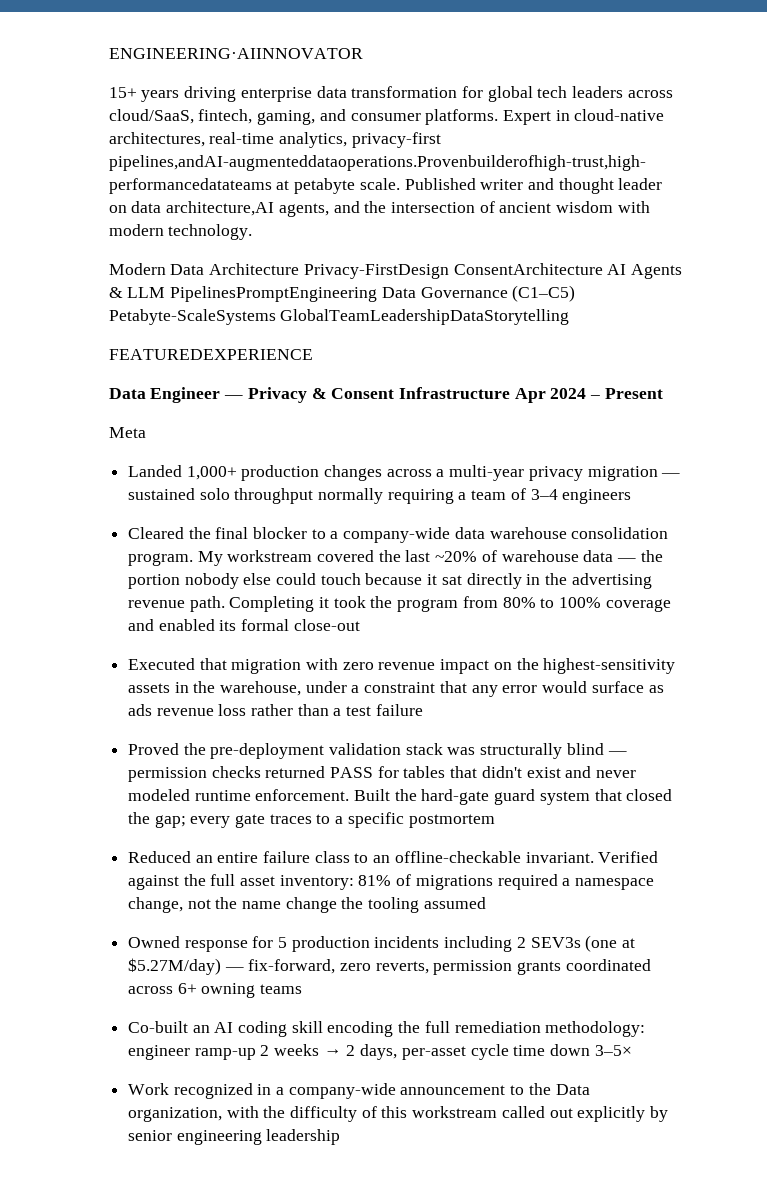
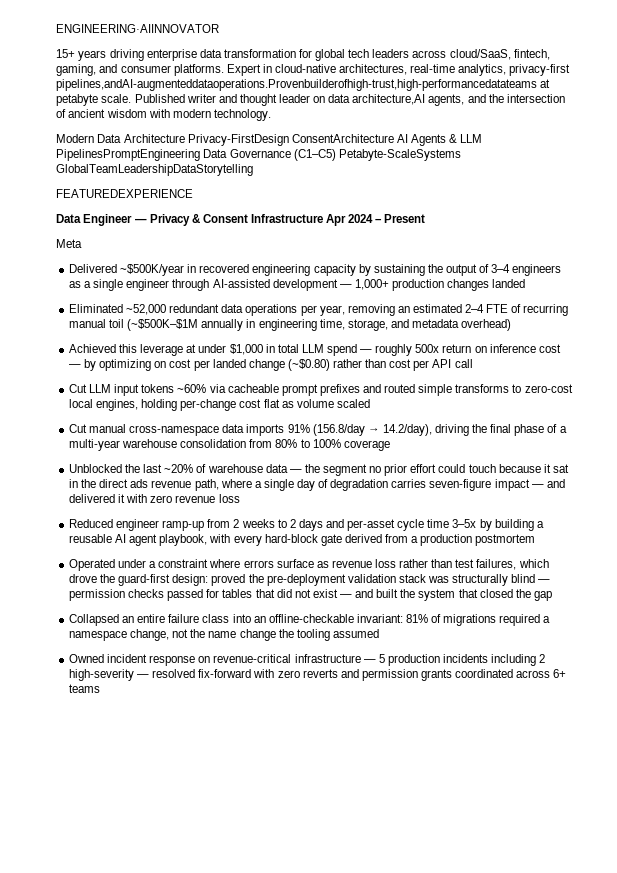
- Landed 1,000+ production changes across a multi-year privacy migration — sustained solo throughput normally requiring a team of 3–4 engineers
- Cleared the final blocker to a company-wide data warehouse consolidation program. My workstream covered the last ~20% of warehouse data — the portion nobody else could touch because it sat directly in the advertising revenue path. Completing it took the program from 80% to 100% coverage and enabled its formal close-out
- Executed that migration with zero revenue impact on the highest-sensitivity assets in the warehouse, under a constraint that any error would surface as ads revenue loss rather than a test failure
- Proved the pre-deployment validation stack was structurally blind — permission checks returned PASS for tables that didn't exist and never modeled runtime enforcement. Built the hard-gate guard system that closed the gap; every gate traces to a specific postmortem
- Reduced an entire failure class to an offline-checkable invariant. Verified against the full asset inventory: 81% of migrations required a namespace change, not the name change the tooling assumed
+ Delivered ~$500K/year in recovered engineering capacity by sustaining the output of 3–4 engineers as a single engineer through AI-assisted development — 1,000+ production changes landed
+ Eliminated ~52,000 redundant data operations per year, removing an estimated 2–4 FTE of recurring manual toil (~$500K–$1M annually in engineering time, storage, and metadata overhead)
+ Achieved this leverage at under $1,000 in total LLM spend — roughly 500x return on inference cost — by optimizing on cost per landed change (~$0.80) rather than cost per API call
+ Cut LLM input tokens ~60% via cacheable prompt prefixes and routed simple transforms to zero-cost local engines, holding per-change cost flat as volume scaled
+ Cut manual cross-namespace data imports 91% (156.8/day → 14.2/day), driving the final phase of a multi-year warehouse consolidation from 80% to 100% coverage
+ Unblocked the last ~20% of warehouse data — the segment no prior effort could touch because it sat in the direct ads revenue path, where a single day of degradation carries seven-figure impact — and delivered it with zero revenue loss
+ Reduced engineer ramp-up from 2 weeks to 2 days and per-asset cycle time 3–5x by building a reusable AI agent playbook, with every hard-block gate derived from a production postmortem
+ Operated under a constraint where errors surface as revenue loss rather than test failures, which drove the guard-first design: proved the pre-deployment validation stack was structurally blind — permission checks passed for tables that did not exist — and built the system that closed the gap
+ Collapsed an entire failure class into an offline-checkable invariant: 81% of migrations required a namespace change, not the name change the tooling assumed
- Owned response for 5 production incidents including 2 SEV3s (one at $5.27M/day) — fix-forward, zero reverts, permission grants coordinated across 6+ owning teams
+ Owned incident response on revenue-critical infrastructure — 5 production incidents including 2 high-severity — resolved fix-forward with zero reverts and permission grants coordinated across 6+ teams
- Co-built an AI coding skill encoding the full remediation methodology: engineer ramp-up 2 weeks → 2 days, per-asset cycle time down 3–5×
- Work recognized in a company-wide announcement to the Data organization, with the difficulty of this workstream called out explicitly by senior engineering leadership

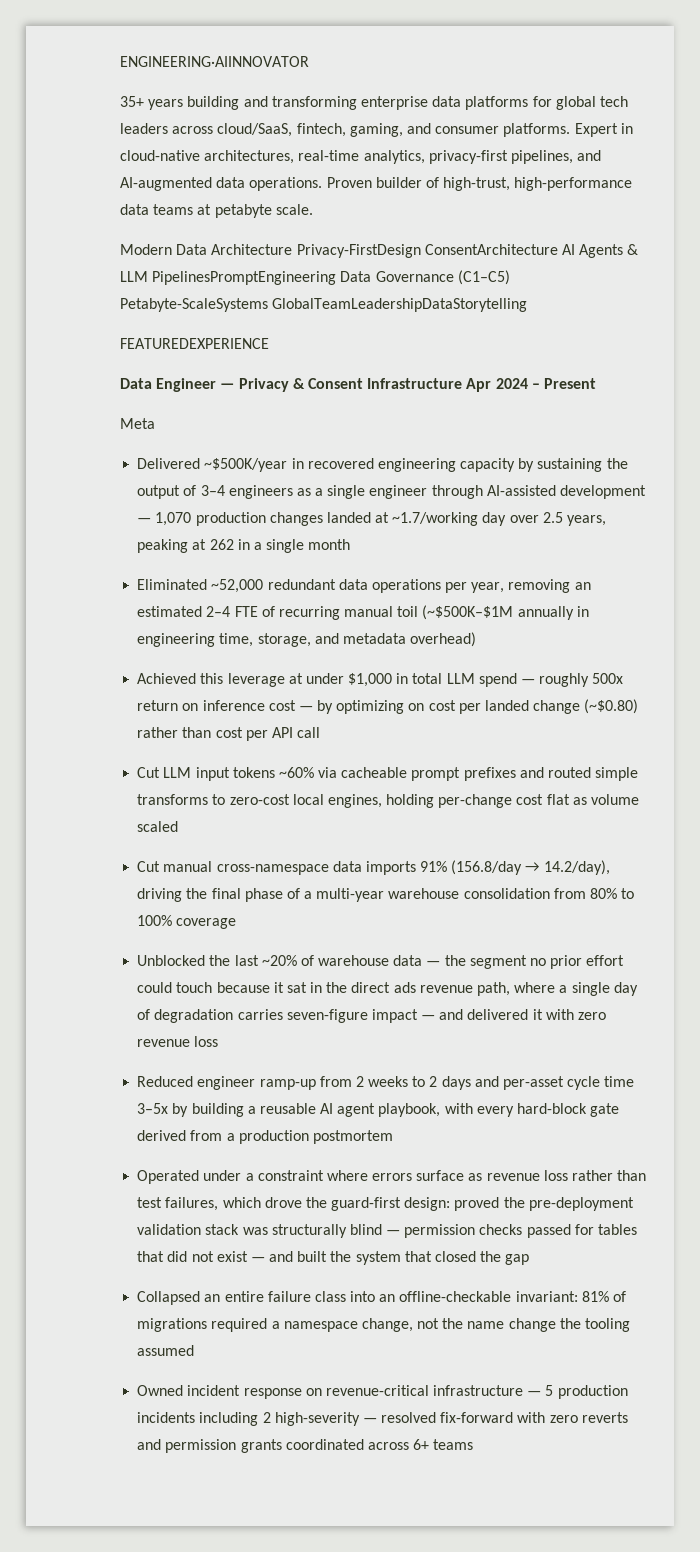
- 15+ years driving enterprise data transformation for global tech leaders across cloud/SaaS, fintech, gaming, and consumer platforms.
+ 35+ years building and transforming enterprise data platforms for global tech leaders across cloud/SaaS, fintech, gaming, and consumer platforms.
- Expert in cloud-native architectures, real-time analytics, privacy-first pipelines,andAI-augmenteddataoperations.Provenbuilderofhigh-trust,high-performancedatateams at petabyte scale. Published writer and thought leader on data architecture,AI agents, and the intersection of ancient wisdom with modern technology.
+ Expert in cloud-native architectures, real-time analytics, privacy-first pipelines, and AI-augmented data operations. Proven builder of high-trust, high-performance data teams at petabyte scale.
- Delivered ~$500K/year in recovered engineering capacity by sustaining the output of 3–4 engineers as a single engineer through AI-assisted development — 1,000+ production changes landed
+ Delivered ~$500K/year in recovered engineering capacity by sustaining the output of 3–4 engineers as a single engineer through AI-assisted development — 1,070 production changes landed at ~1.7/working day over 2.5 years, peaking at 262 in a single month

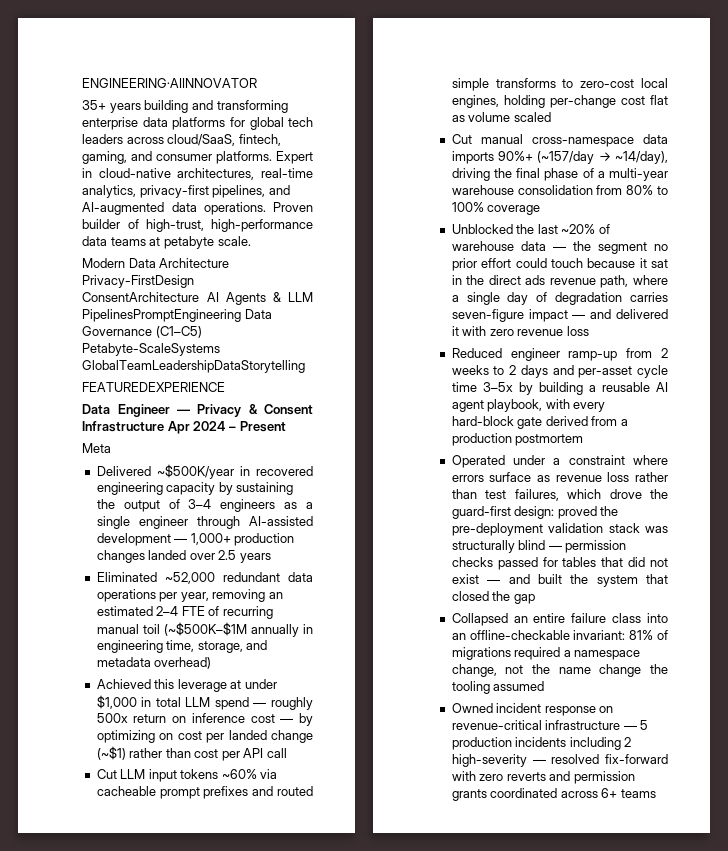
- Delivered ~$500K/year in recovered engineering capacity by sustaining the output of 3–4 engineers as a single engineer through AI-assisted development — 1,070 production changes landed at ~1.7/working day over 2.5 years, peaking at 262 in a single month
+ Delivered ~$500K/year in recovered engineering capacity by sustaining the output of 3–4 engineers as a single engineer through AI-assisted development — 1,000+ production changes landed over 2.5 years
- Achieved this leverage at under $1,000 in total LLM spend — roughly 500x return on inference cost — by optimizing on cost per landed change (~$0.80) rather than cost per API call
+ Achieved this leverage at under $1,000 in total LLM spend — roughly 500x return on inference cost — by optimizing on cost per landed change (~$1) rather than cost per API call
- Cut manual cross-namespace data imports 91% (156.8/day → 14.2/day), driving the final phase of a multi-year warehouse consolidation from 80% to 100% coverage
+ Cut manual cross-namespace data imports 90%+ (~157/day → ~14/day), driving the final phase of a multi-year warehouse consolidation from 80% to 100% coverage

